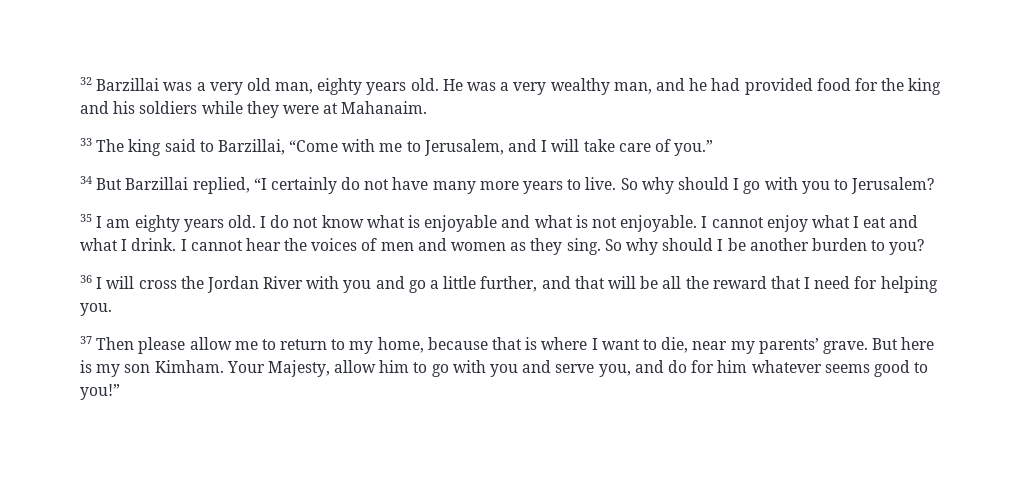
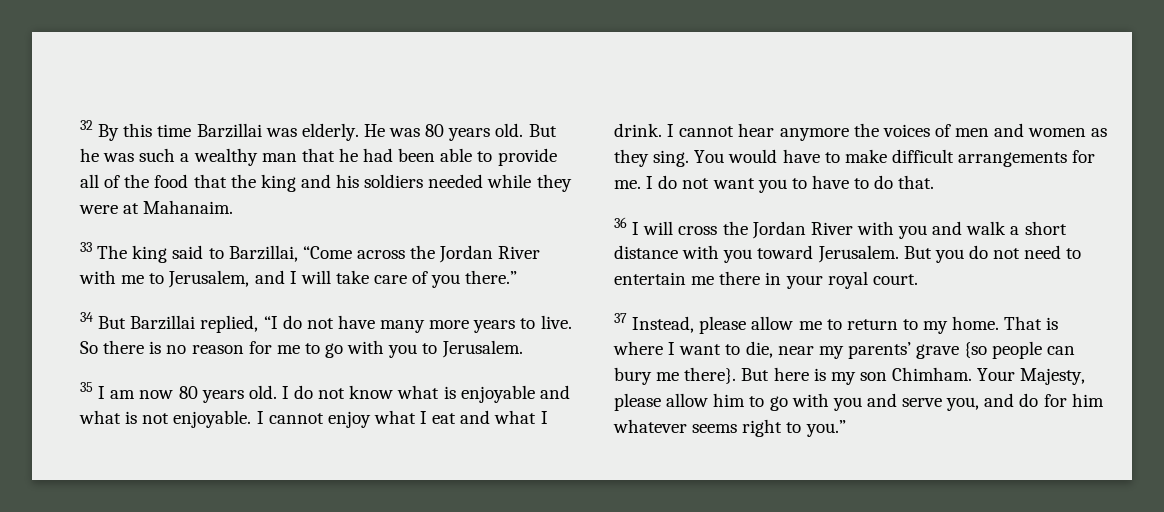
- 32 Barzillai was a very old man, eighty years old. He was a very wealthy man, and he had provided food for the king and his soldiers while they were at Mahanaim.
+ 32 By this time Barzillai was elderly. He was 80 years old. But he was such a wealthy man that he had been able to provide all of the food that the king and his soldiers needed while they were at Mahanaim.
- 33 The king said to Barzillai, “Come with me to Jerusalem, and I will take care of you.”
+ 33 The king said to Barzillai, “Come across the Jordan River with me to Jerusalem, and I will take care of you there.”
- 34 But Barzillai replied, “I certainly do not have many more years to live.
+ 34 But Barzillai replied, “I do not have many more years to live.
- So why should I go with you to Jerusalem?
+ So there is no reason for me to go with you to Jerusalem.
- 35 I am eighty years old.
+ 35 I am now 80 years old.
- I cannot hear the voices of men and women as they sing.
+ I cannot hear anymore the voices of men and women as they sing.
- So why should I be another burden to you?
+ You would have to make difficult arrangements for me. I do not want you to have to do that.
- 36 I will cross the Jordan River with you and go a little further, and that will be all the reward that I need for helping you.
+ 36 I will cross the Jordan River with you and walk a short distance with you toward Jerusalem. But you do not need to entertain me there in your royal court.
- 37 Then please allow me to return to my home, because that is where I want to die, near my parents’ grave.
+ 37 Instead, please allow me to return to my home. That is where I want to die, near my parents’ grave {so people can bury me there}.
- But here is my son Kimham.
+ But here is my son Chimham.
- Your Majesty, allow him to go with you and serve you, and do for him whatever seems good to you!”
+ Your Majesty, please allow him to go with you and serve you, and do for him whatever seems right to you.”

